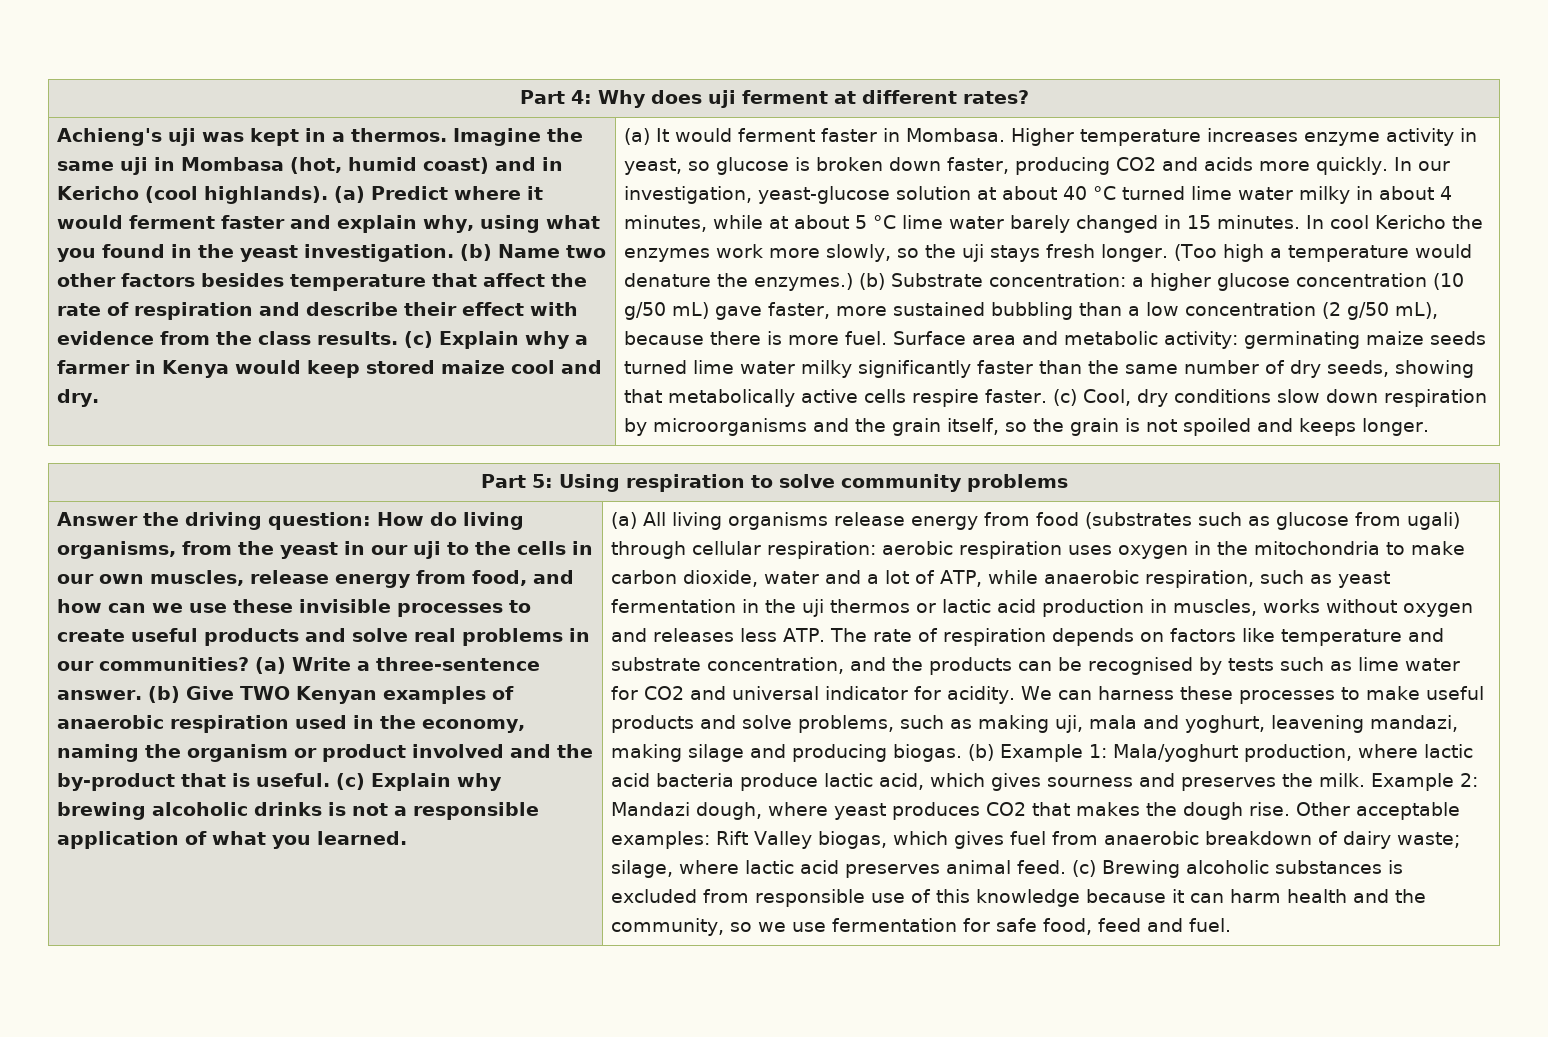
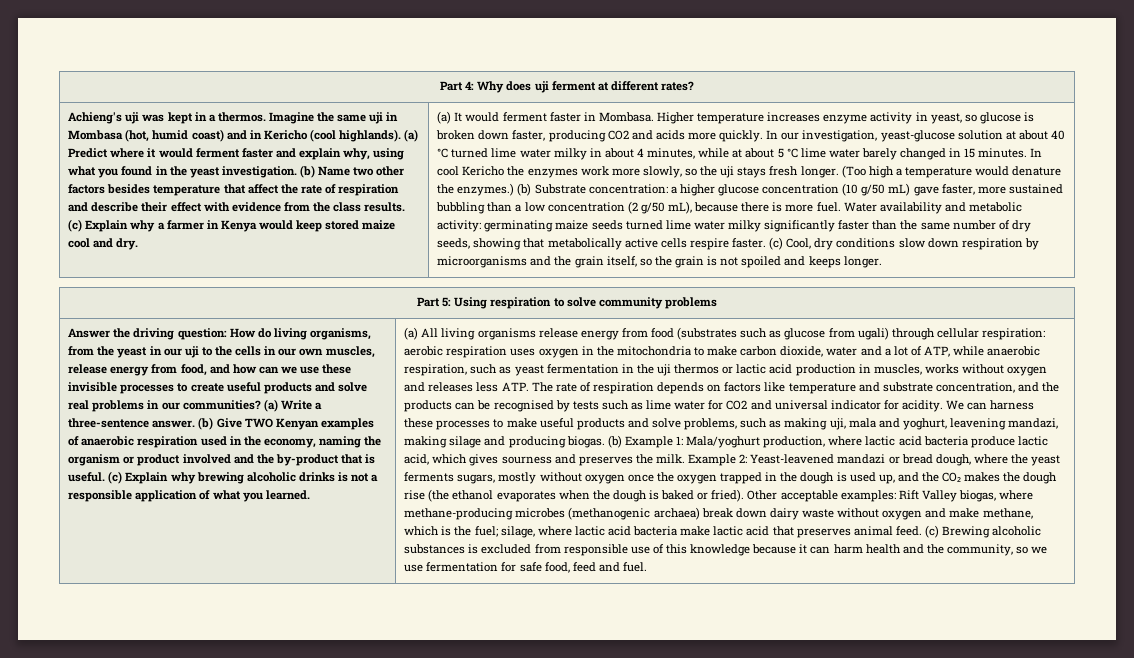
- Surface area and metabolic activity: germinating maize seeds turned lime water milky significantly faster than the same number of dry seeds, showing that metabolically active cells respire faster.
+ Water availability and metabolic activity: germinating maize seeds turned lime water milky significantly faster than the same number of dry seeds, showing that metabolically active cells respire faster.
- Example 2: Mandazi dough, where yeast produces CO2 that makes the dough rise.
+ Example 2: Yeast-leavened mandazi or bread dough, where the yeast ferments sugars, mostly without oxygen once the oxygen trapped in the dough is used up, and the CO₂ makes the dough rise (the ethanol evaporates when the dough is baked or fried).
- Other acceptable examples: Rift Valley biogas, which gives fuel from anaerobic breakdown of dairy waste; silage, where lactic acid preserves animal feed.
+ Other acceptable examples: Rift Valley biogas, where methane-producing microbes (methanogenic archaea) break down dairy waste without oxygen and make methane, which is the fuel; silage, where lactic acid bacteria make lactic acid that preserves animal feed.

